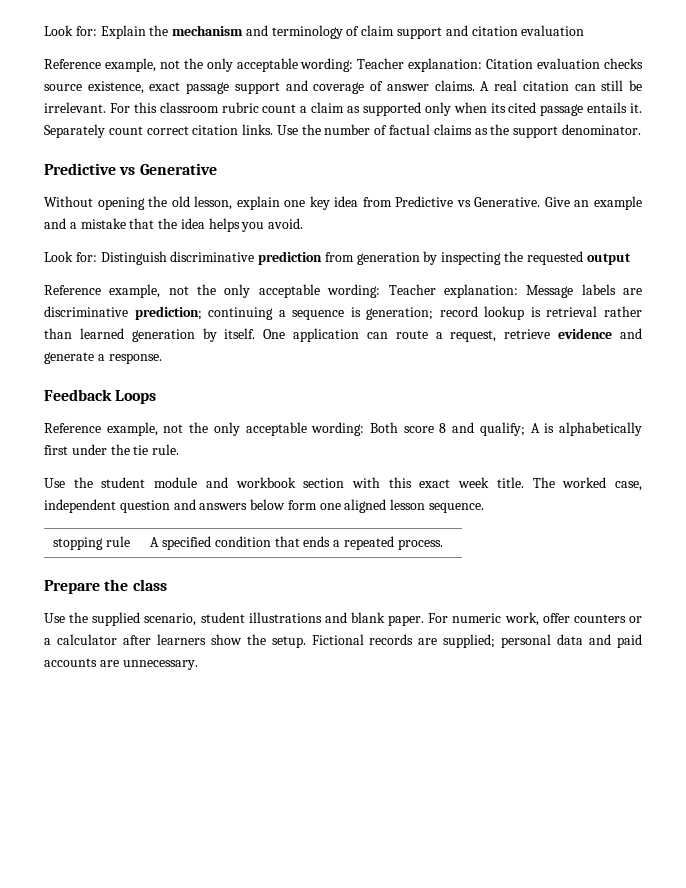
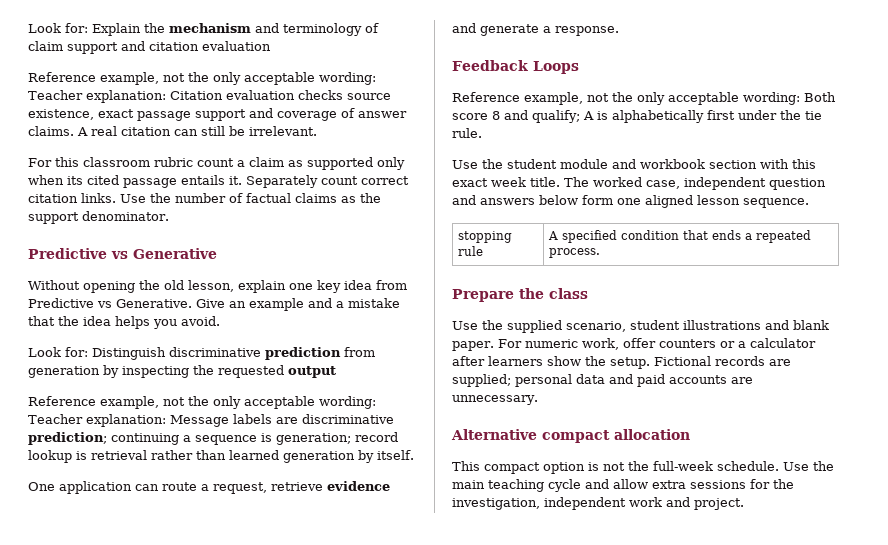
- A real citation can still be irrelevant. For this classroom rubric count a claim as supported only when its cited passage entails it.
+ A real citation can still be irrelevant.
+ For this classroom rubric count a claim as supported only when its cited passage entails it.
- Reference example, not the only acceptable wording: Teacher explanation: Message labels are discriminative prediction; continuing a sequence is generation; record lookup is retrieval rather than learned generation by itself. One application can route a request, retrieve evidence and generate a response.
+ Reference example, not the only acceptable wording: Teacher explanation: Message labels are discriminative prediction; continuing a sequence is generation; record lookup is retrieval rather than learned generation by itself.
+ One application can route a request, retrieve evidence and generate a response.
+ Alternative compact allocation
+ This compact option is not the full-week schedule. Use the main teaching cycle and allow extra sessions for the investigation, independent work and project.

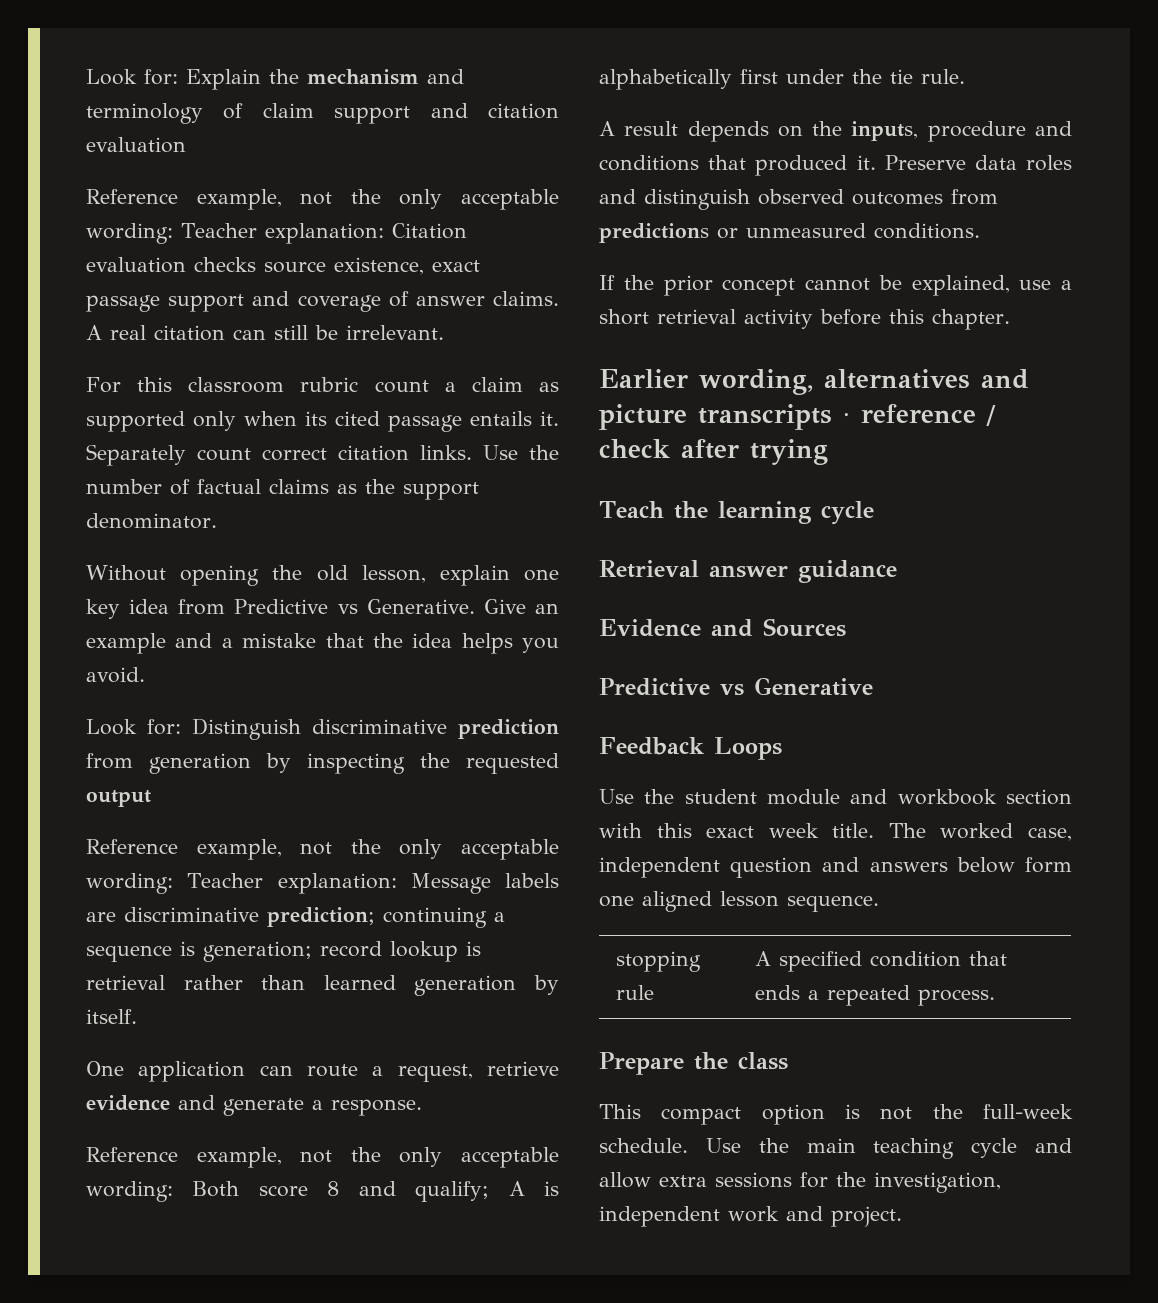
- Predictive vs Generative
- Feedback Loops
+ A result depends on the inputs, procedure and conditions that produced it. Preserve data roles and distinguish observed outcomes from predictions or unmeasured conditions.
+ If the prior concept cannot be explained, use a short retrieval activity before this chapter.
+ Earlier wording, alternatives and picture transcripts · reference / check after trying
+ Teach the learning cycle
+ Retrieval answer guidance
+ Evidence and Sources
+ Predictive vs Generative
+ Feedback Loops
- Use the supplied scenario, student illustrations and blank paper. For numeric work, offer counters or a calculator after learners show the setup. Fictional records are supplied; personal data and paid accounts are unnecessary.
- Alternative compact allocation

